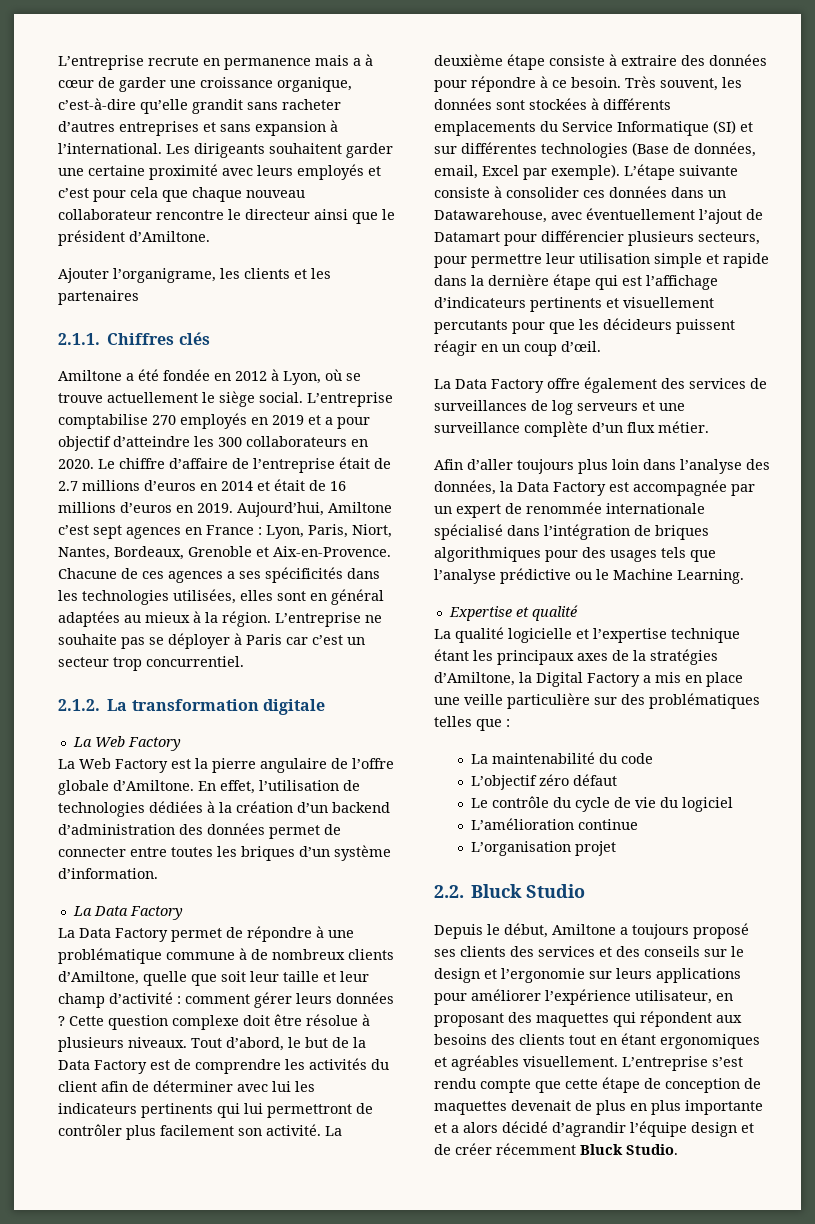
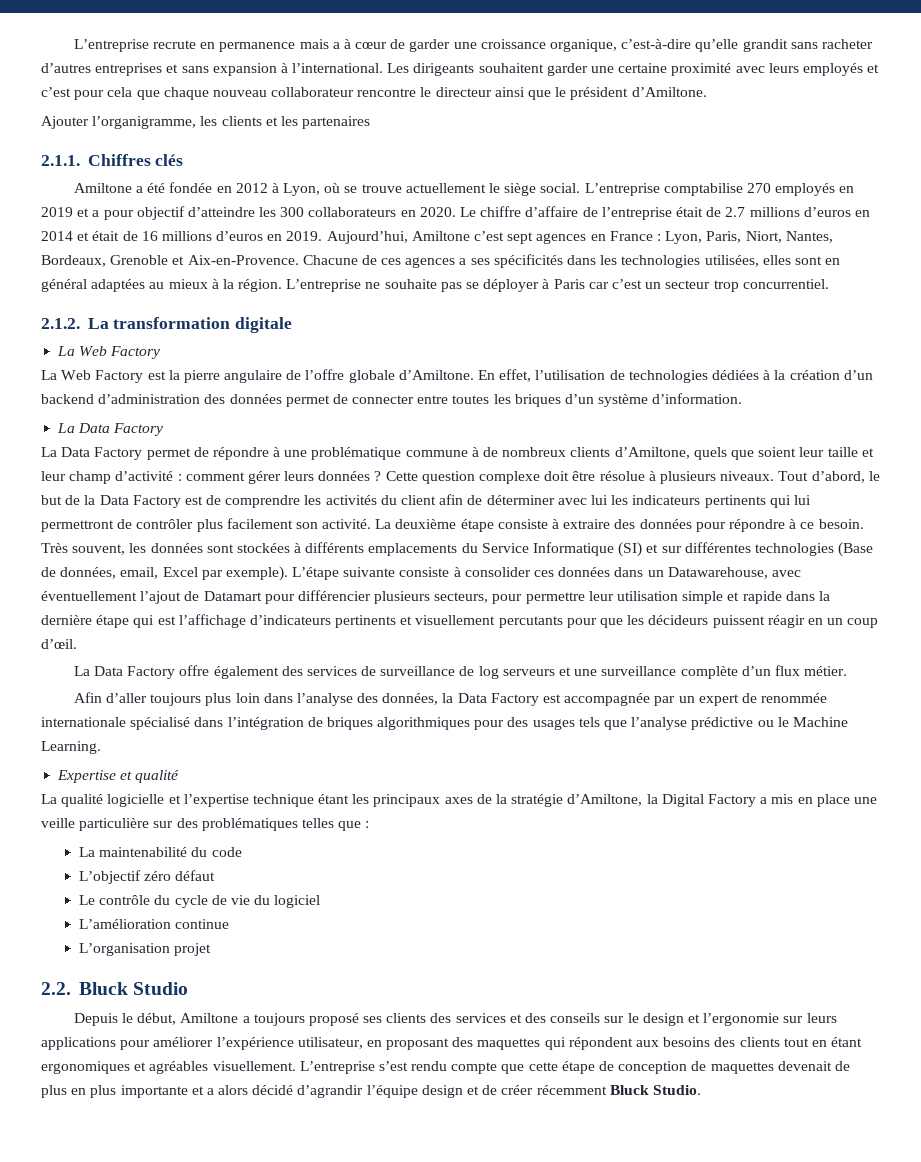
- Ajouter l’organigrame, les clients et les partenaires
+ Ajouter l’organigramme, les clients et les partenaires
- La Data Factory permet de répondre à une problématique commune à de nombreux clients d’Amiltone, quelle que soit leur taille et leur champ d’activité : comment gérer leurs données ?
+ La Data Factory permet de répondre à une problématique commune à de nombreux clients d’Amiltone, quels que soient leur taille et leur champ d’activité : comment gérer leurs données ?
- La Data Factory offre également des services de surveillances de log serveurs et une surveillance complète d’un flux métier.
+ La Data Factory offre également des services de surveillance de log serveurs et une surveillance complète d’un flux métier.
- La qualité logicielle et l’expertise technique étant les principaux axes de la stratégies d’Amiltone, la Digital Factory a mis en place une veille particulière sur des problématiques telles que :
+ La qualité logicielle et l’expertise technique étant les principaux axes de la stratégie d’Amiltone, la Digital Factory a mis en place une veille particulière sur des problématiques telles que :

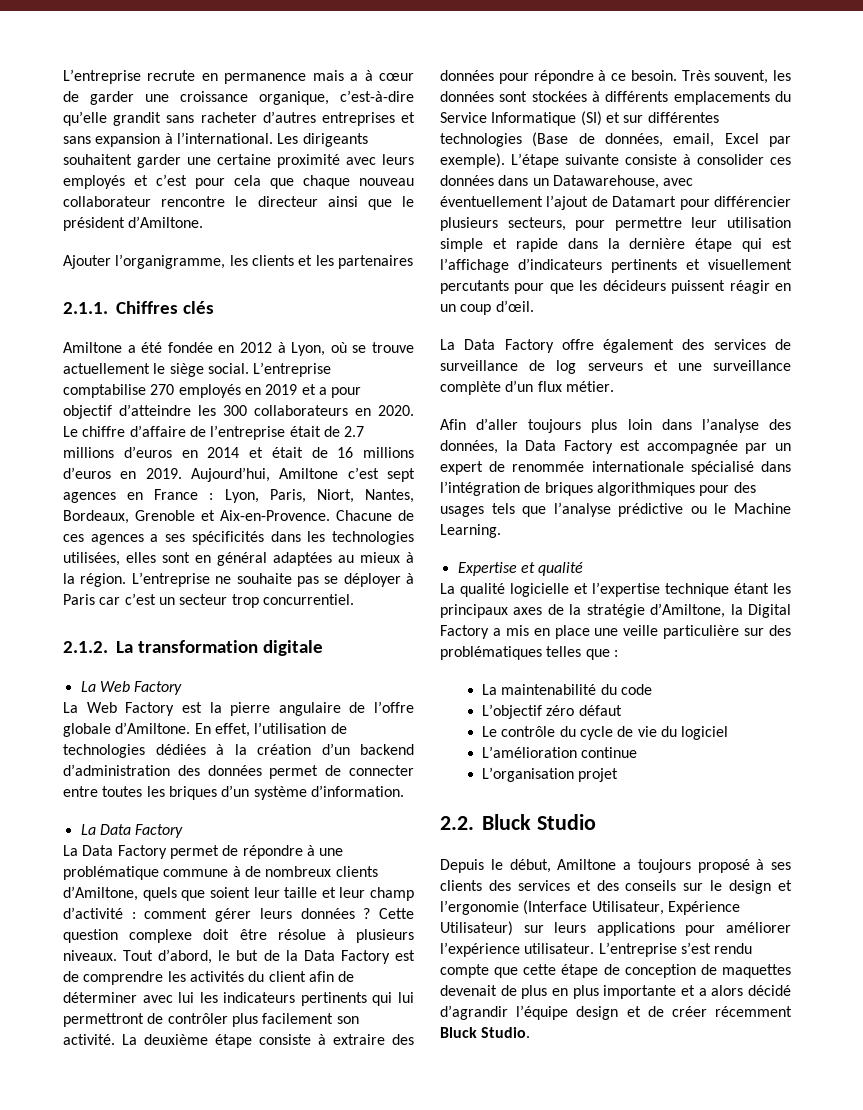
- Depuis le début, Amiltone a toujours proposé ses clients des services et des conseils sur le design et l’ergonomie sur leurs applications pour améliorer l’expérience utilisateur, en proposant des maquettes qui répondent aux besoins des clients tout en étant ergonomiques et agréables visuellement.
+ Depuis le début, Amiltone a toujours proposé à ses clients des services et des conseils sur le design et l’ergonomie (Interface Utilisateur, Expérience Utilisateur) sur leurs applications pour améliorer l’expérience utilisateur.

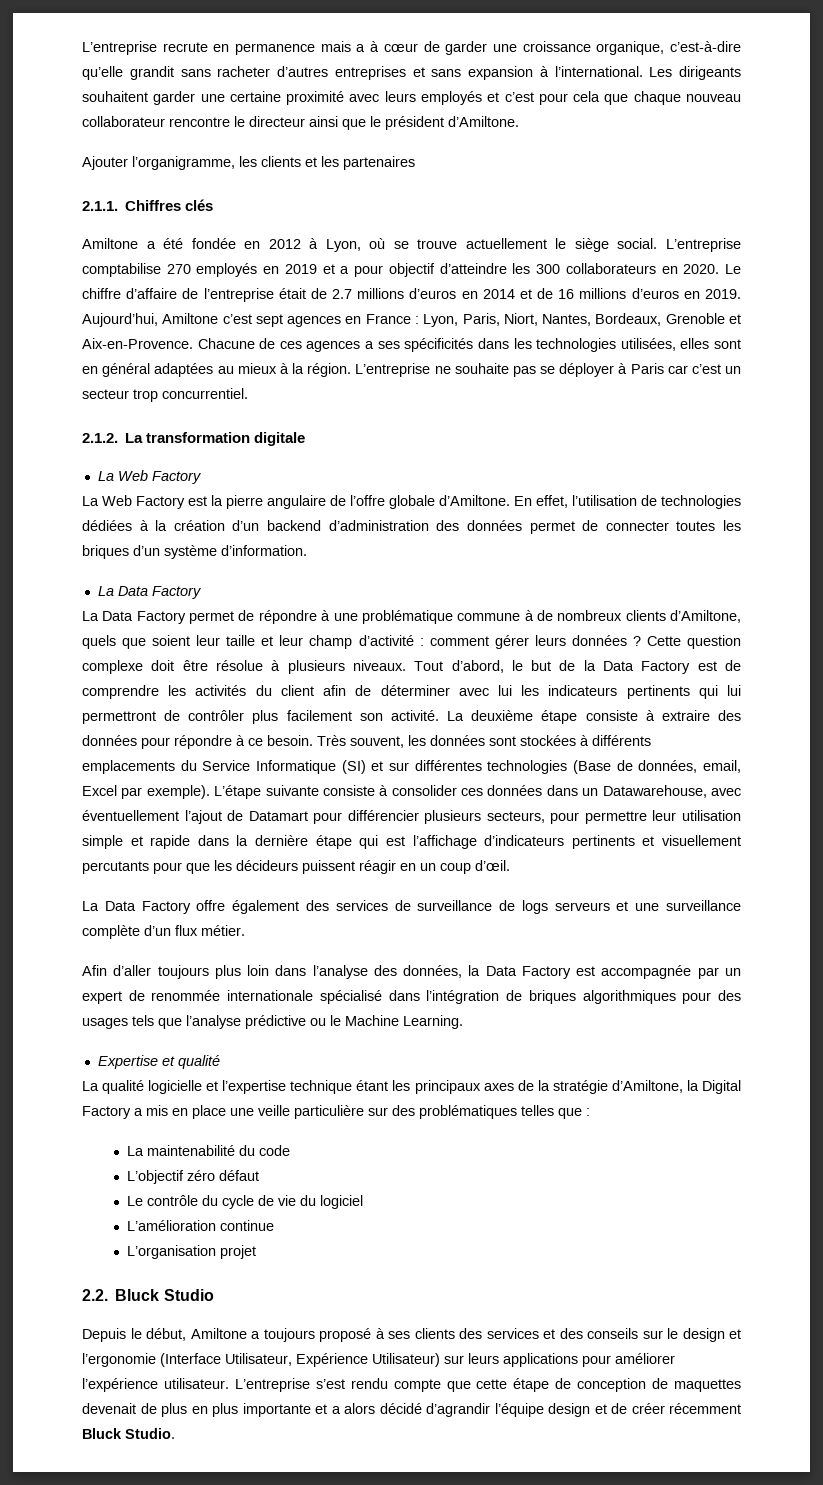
- Le chiffre d’affaire de l’entreprise était de 2.7 millions d’euros en 2014 et était de 16 millions d’euros en 2019.
+ Le chiffre d’affaire de l’entreprise était de 2.7 millions d’euros en 2014 et de 16 millions d’euros en 2019.
- En effet, l’utilisation de technologies dédiées à la création d’un backend d’administration des données permet de connecter entre toutes les briques d’un système d’information.
+ En effet, l’utilisation de technologies dédiées à la création d’un backend d’administration des données permet de connecter toutes les briques d’un système d’information.
- La Data Factory offre également des services de surveillance de log serveurs et une surveillance complète d’un flux métier.
+ La Data Factory offre également des services de surveillance de logs serveurs et une surveillance complète d’un flux métier.

